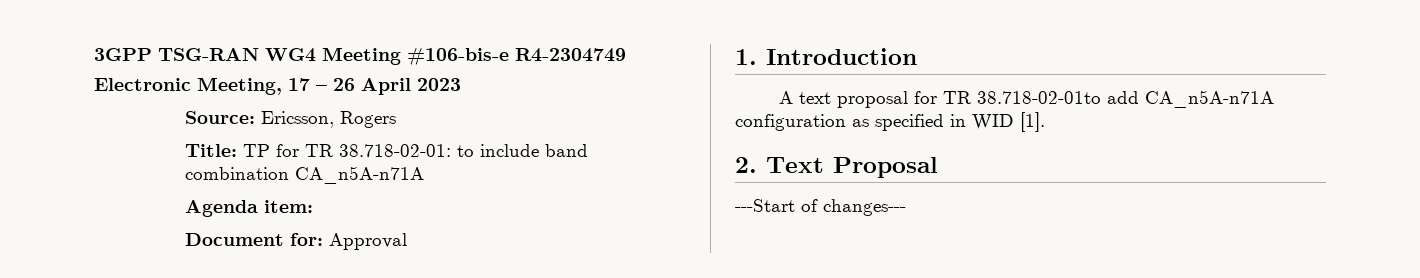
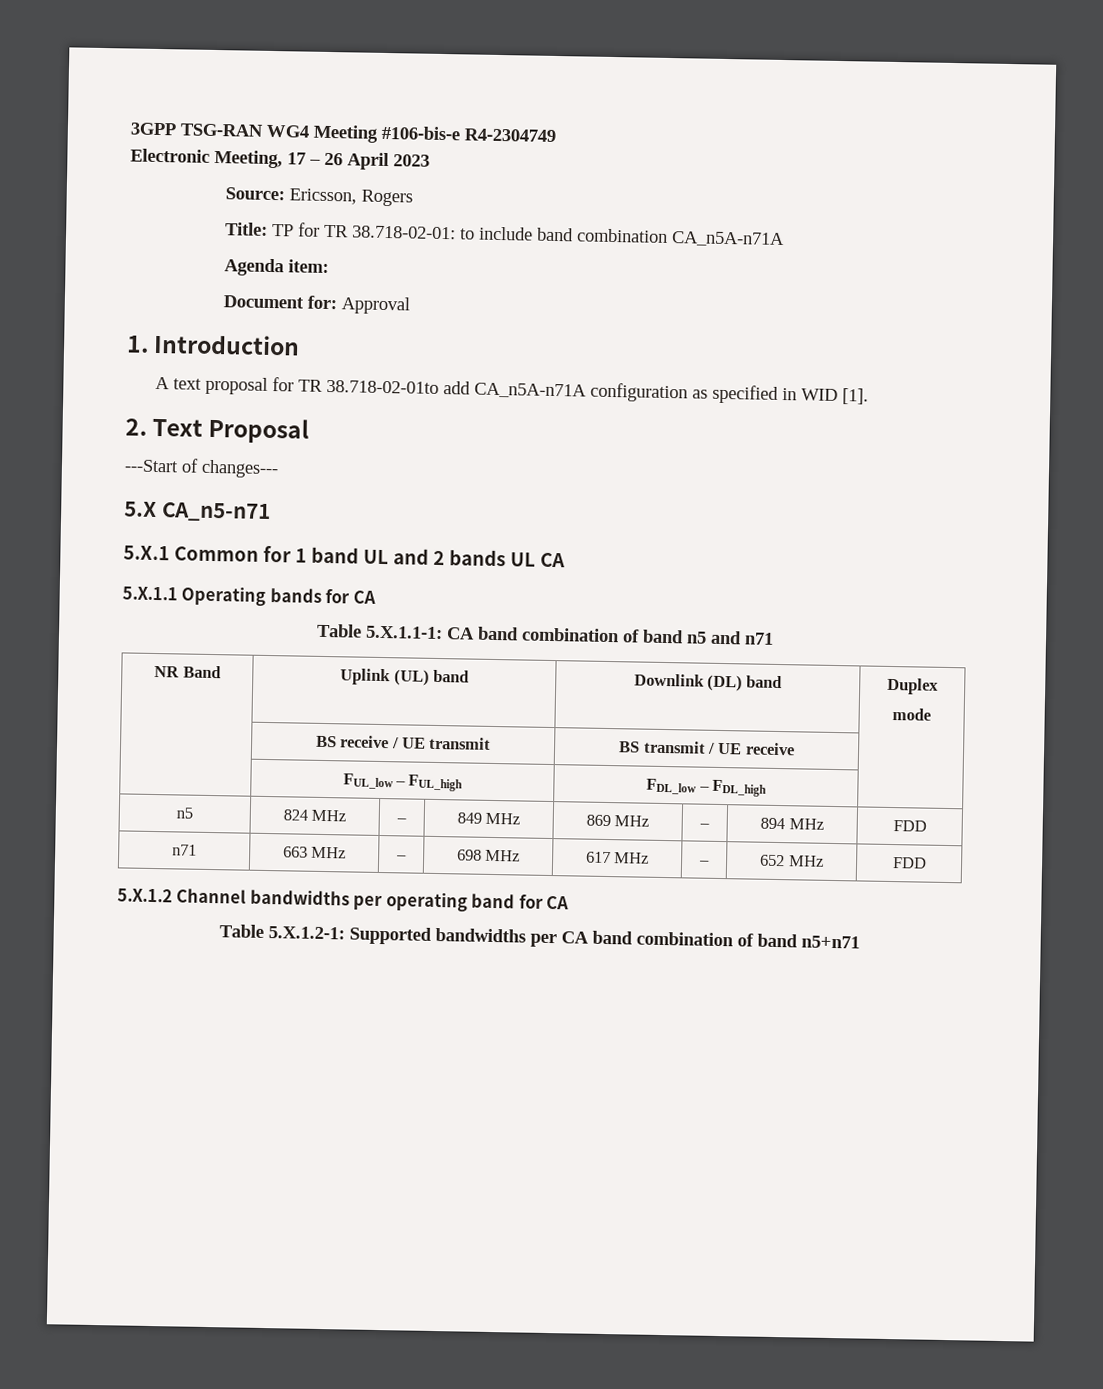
+ 5.X CA_n5-n71
+ 5.X.1 Common for 1 band UL and 2 bands UL CA
+ 5.X.1.1 Operating bands for CA
+ Table 5.X.1.1-1: CA band combination of band n5 and n71
+ NR Band | Uplink (UL) band | Downlink (DL) band | Duplex
+ mode
+ | BS receive / UE transmit | BS transmit / UE receive |
+ | FUL_low – FUL_high | FDL_low – FDL_high |
+ n5 | 824 MHz | – | 849 MHz | 869 MHz | – | 894 MHz | FDD
+ n71 | 663 MHz | – | 698 MHz | 617 MHz | – | 652 MHz | FDD
+ 5.X.1.2 Channel bandwidths per operating band for CA
+ Table 5.X.1.2-1: Supported bandwidths per CA band combination of band n5+n71

